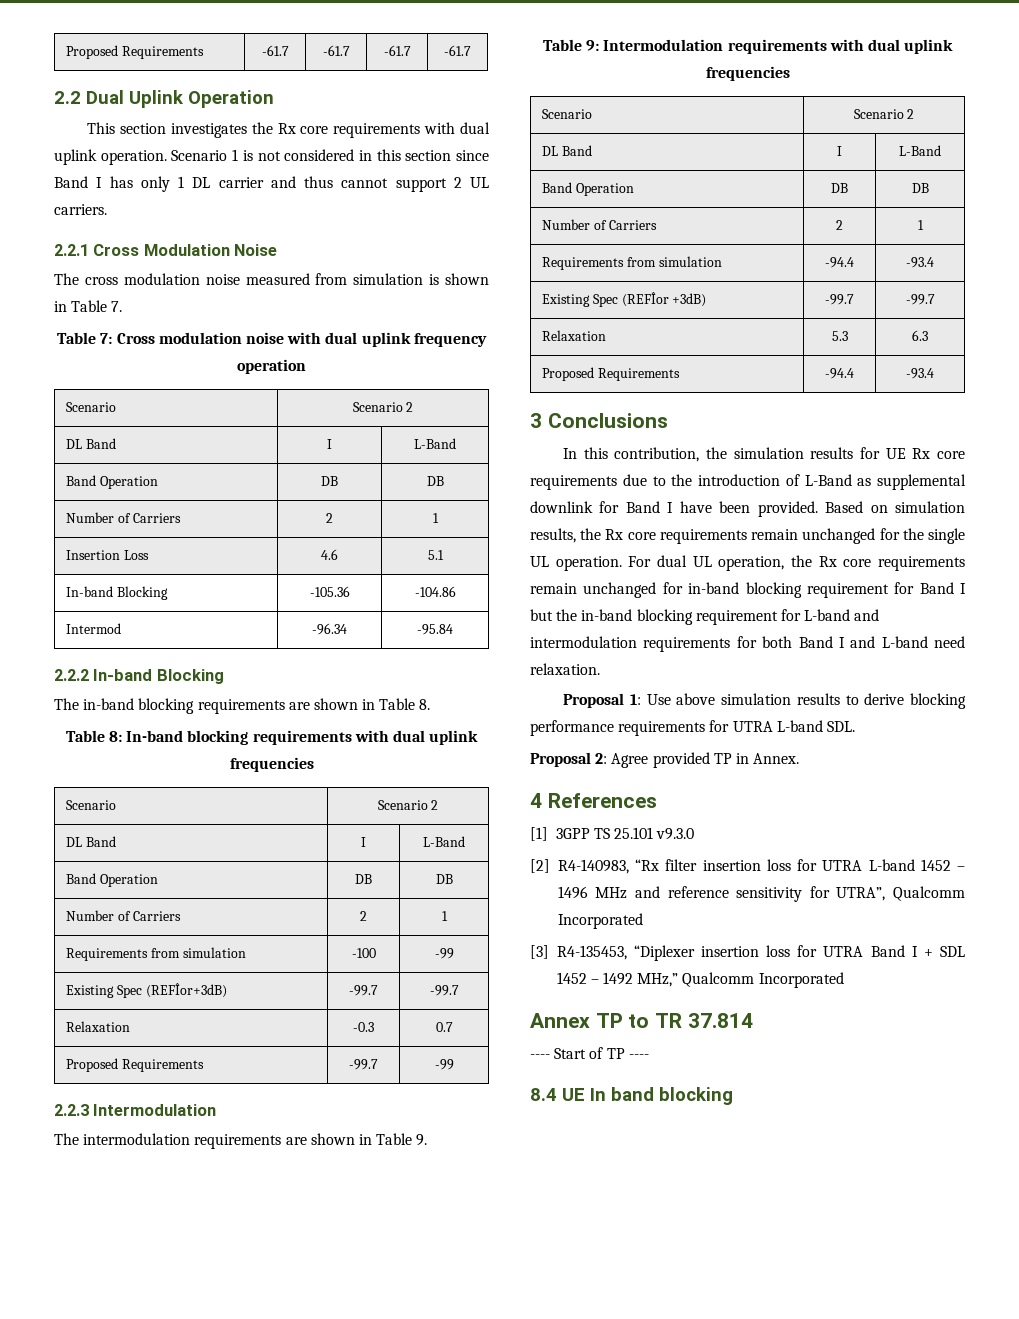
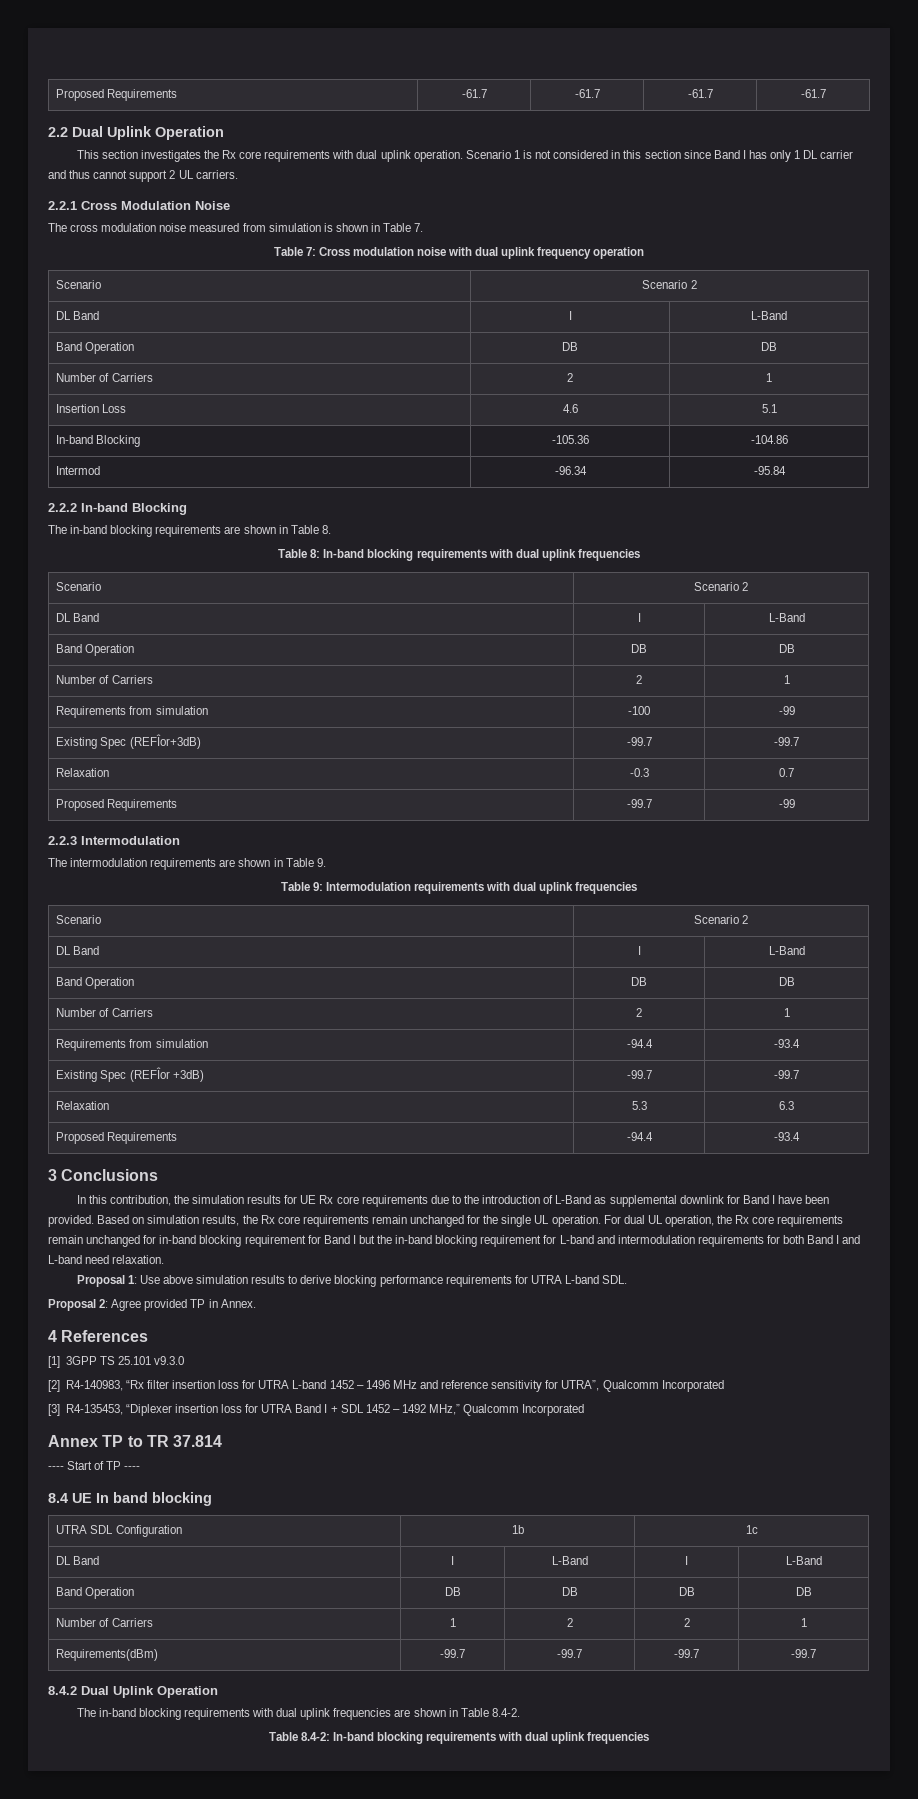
+ UTRA SDL Configuration | 1b | 1c
+ DL Band | I | L-Band | I | L-Band
+ Band Operation | DB | DB | DB | DB
+ Number of Carriers | 1 | 2 | 2 | 1
+ Requirements(dBm) | -99.7 | -99.7 | -99.7 | -99.7
+ 8.4.2 Dual Uplink Operation
+ The in-band blocking requirements with dual uplink frequencies are shown in Table 8.4-2.
+ Table 8.4-2: In-band blocking requirements with dual uplink frequencies

